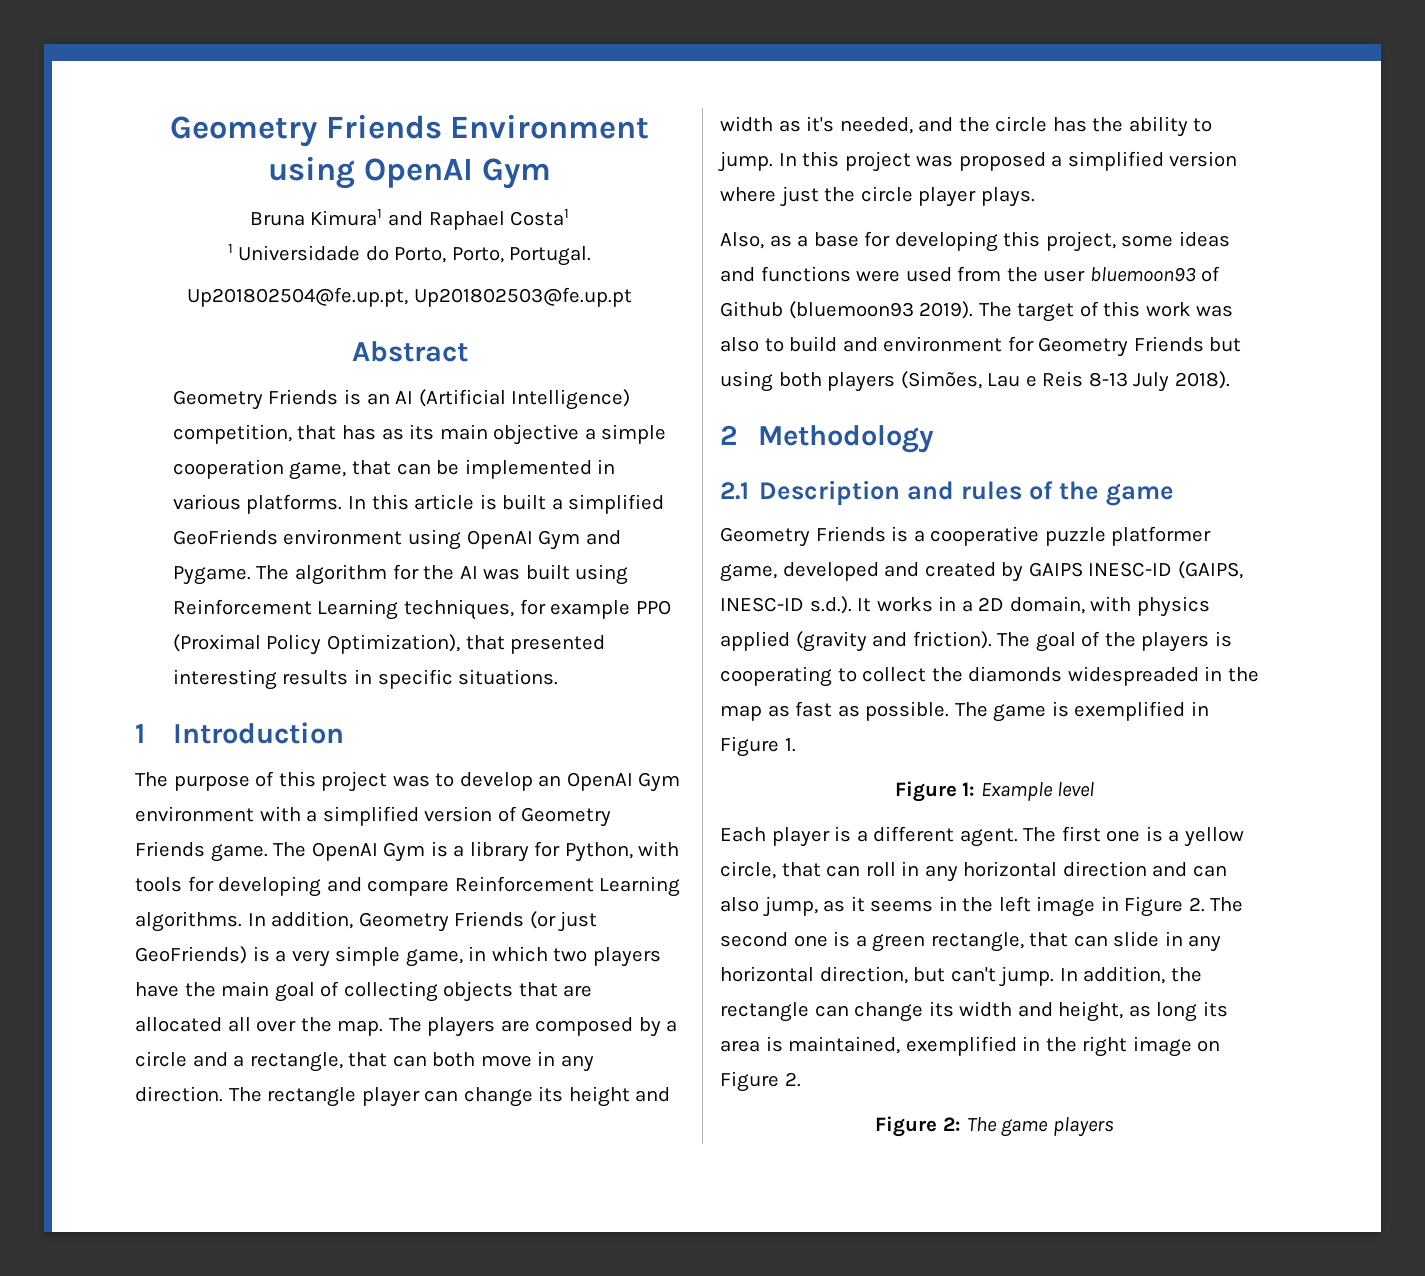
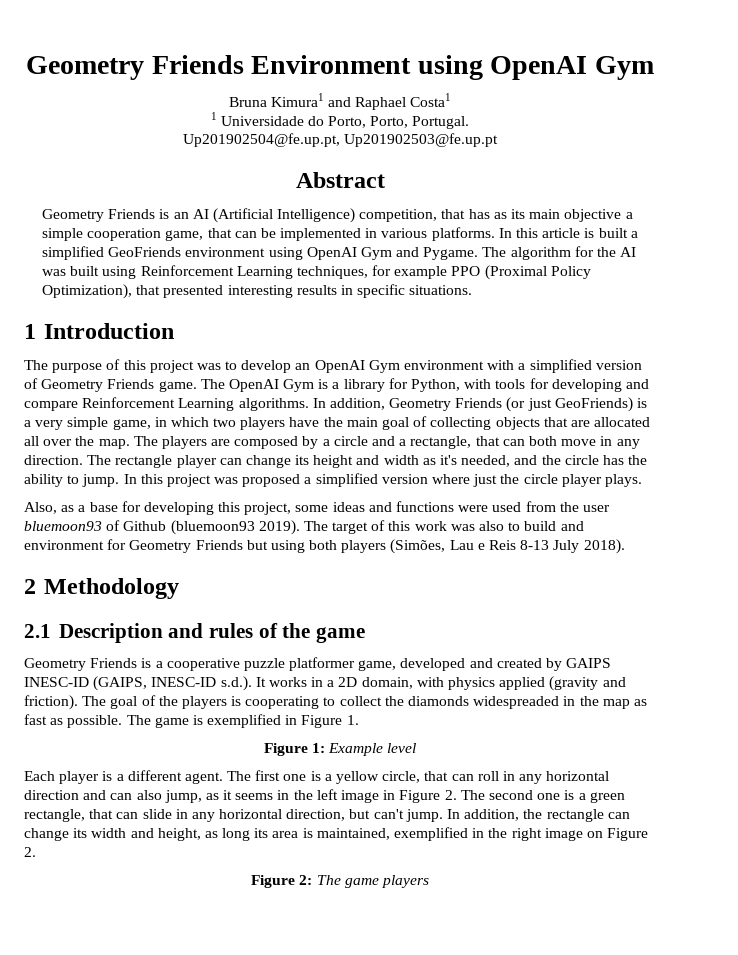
- Up201802504@fe.up.pt, Up201802503@fe.up.pt
+ Up201902504@fe.up.pt, Up201902503@fe.up.pt

